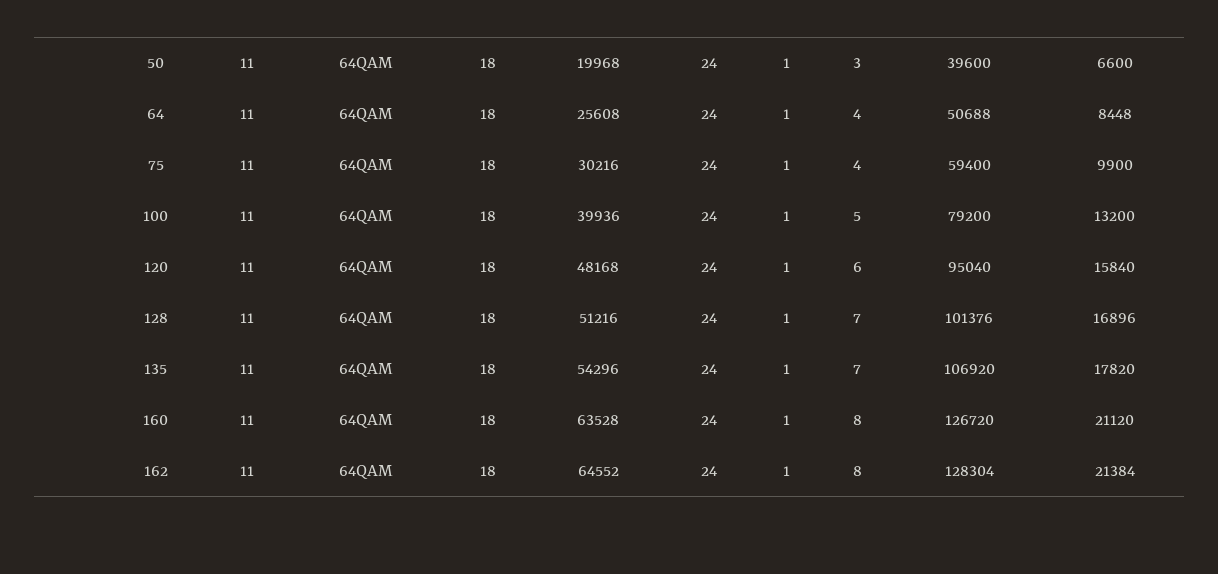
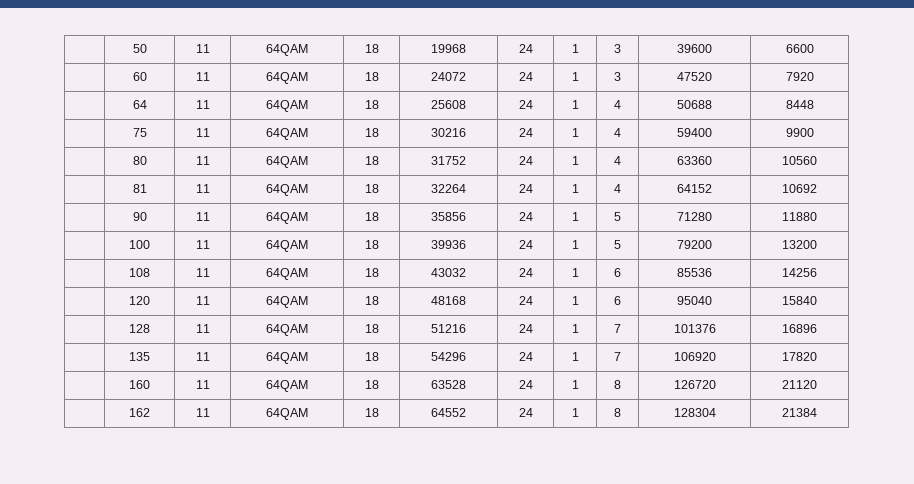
+ | 60 | 11 | 64QAM | 18 | 24072 | 24 | 1 | 3 | 47520 | 7920
+ | 80 | 11 | 64QAM | 18 | 31752 | 24 | 1 | 4 | 63360 | 10560
+ | 81 | 11 | 64QAM | 18 | 32264 | 24 | 1 | 4 | 64152 | 10692
+ | 90 | 11 | 64QAM | 18 | 35856 | 24 | 1 | 5 | 71280 | 11880
+ | 108 | 11 | 64QAM | 18 | 43032 | 24 | 1 | 6 | 85536 | 14256

